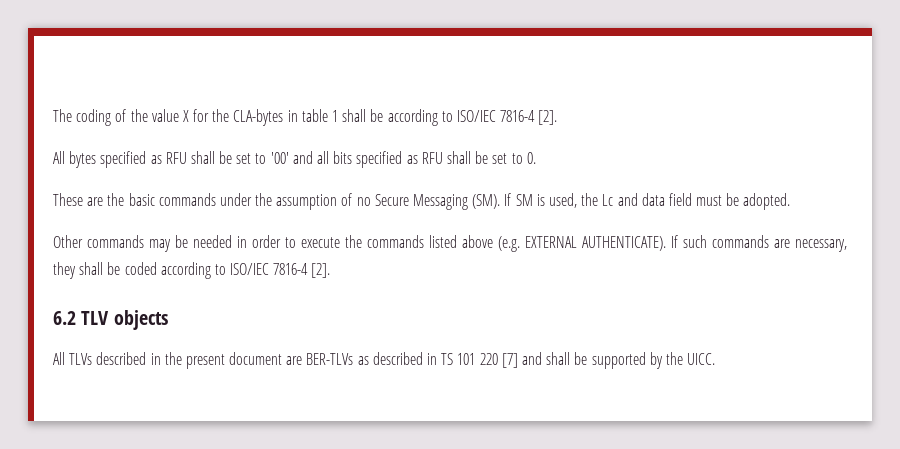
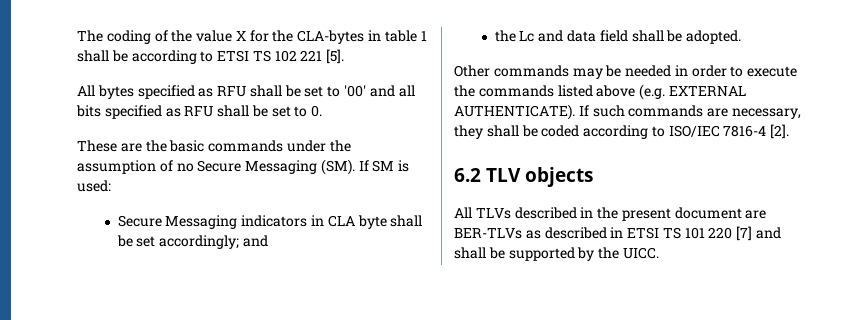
- The coding of the value X for the CLA-bytes in table 1 shall be according to ISO/IEC 7816-4 [2].
+ The coding of the value X for the CLA-bytes in table 1 shall be according to ETSI TS 102 221 [5].
- These are the basic commands under the assumption of no Secure Messaging (SM). If SM is used, the Lc and data field must be adopted.
+ These are the basic commands under the assumption of no Secure Messaging (SM). If SM is used:
+ Secure Messaging indicators in CLA byte shall be set accordingly; and
+ the Lc and data field shall be adopted.
- All TLVs described in the present document are BER-TLVs as described in TS 101 220 [7] and shall be supported by the UICC.
+ All TLVs described in the present document are BER-TLVs as described in ETSI TS 101 220 [7] and shall be supported by the UICC.

